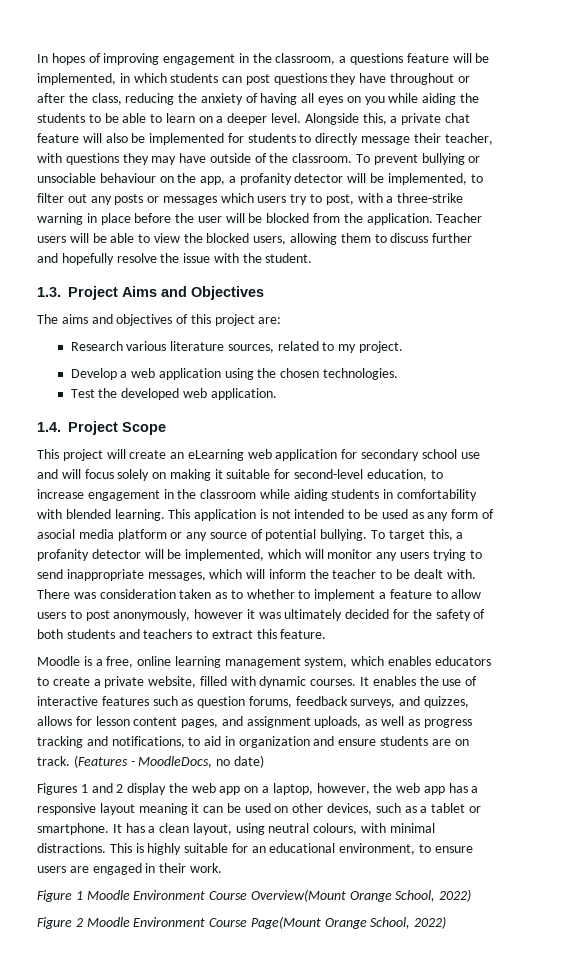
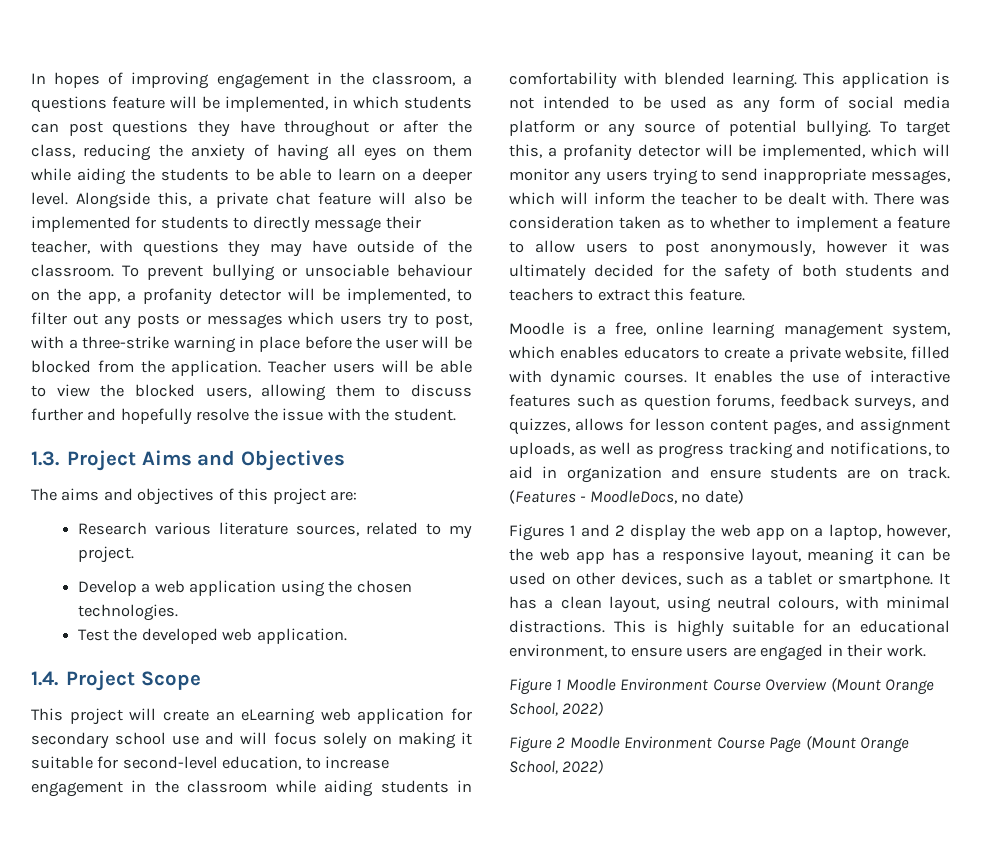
- In hopes of improving engagement in the classroom, a questions feature will be implemented, in which students can post questions they have throughout or after the class, reducing the anxiety of having all eyes on you while aiding the students to be able to learn on a deeper level.
+ In hopes of improving engagement in the classroom, a questions feature will be implemented, in which students can post questions they have throughout or after the class, reducing the anxiety of having all eyes on them while aiding the students to be able to learn on a deeper level.
- This application is not intended to be used as any form of asocial media platform or any source of potential bullying.
+ This application is not intended to be used as any form of social media platform or any source of potential bullying.
- Figures 1 and 2 display the web app on a laptop, however, the web app has a responsive layout meaning it can be used on other devices, such as a tablet or smartphone.
+ Figures 1 and 2 display the web app on a laptop, however, the web app has a responsive layout, meaning it can be used on other devices, such as a tablet or smartphone.
- Figure 1 Moodle Environment Course Overview(Mount Orange School, 2022)
+ Figure 1 Moodle Environment Course Overview (Mount Orange School, 2022)
- Figure 2 Moodle Environment Course Page(Mount Orange School, 2022)
+ Figure 2 Moodle Environment Course Page (Mount Orange School, 2022)

